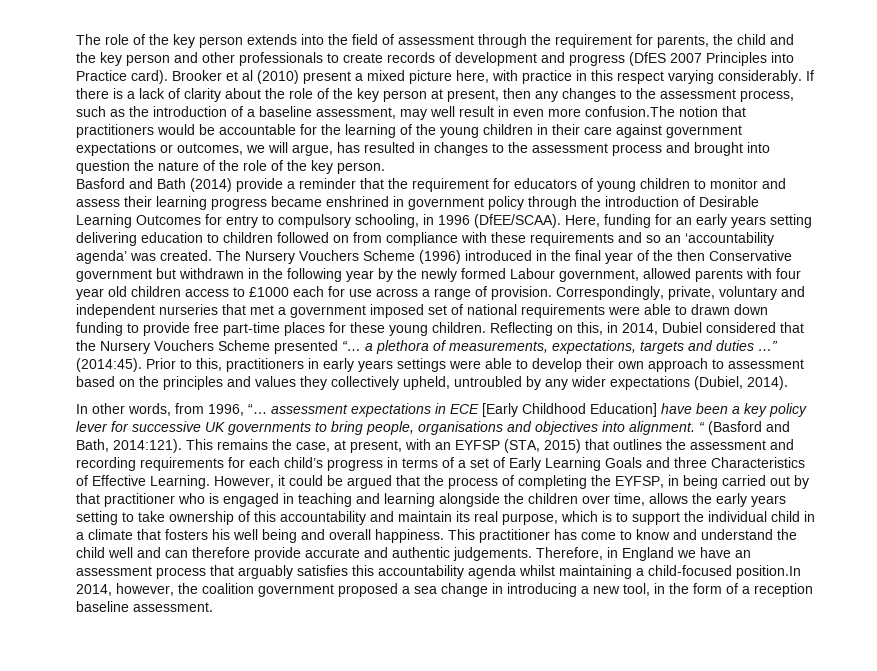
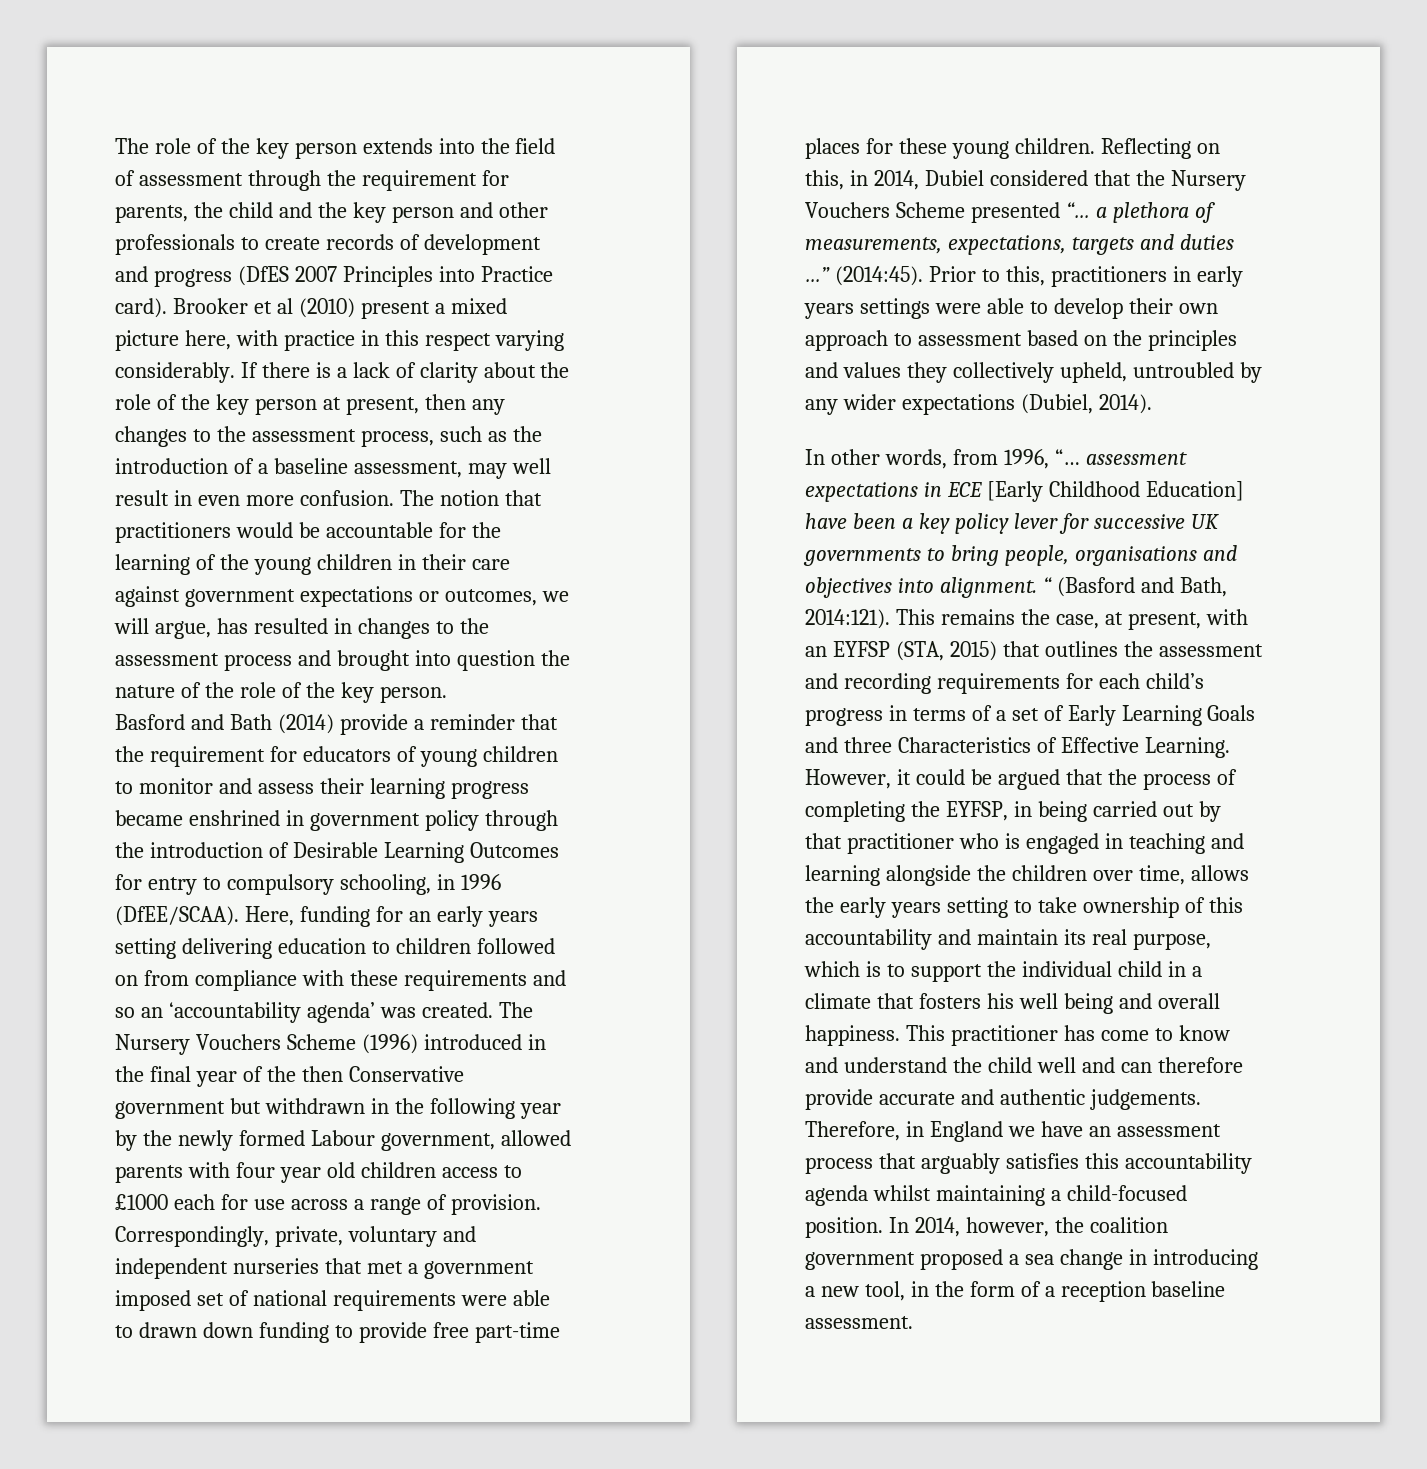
- If there is a lack of clarity about the role of the key person at present, then any changes to the assessment process, such as the introduction of a baseline assessment, may well result in even more confusion.The notion that practitioners would be accountable for the learning of the young children in their care against government expectations or outcomes, we will argue, has resulted in changes to the assessment process and brought into question the nature of the role of the key person.
+ If there is a lack of clarity about the role of the key person at present, then any changes to the assessment process, such as the introduction of a baseline assessment, may well result in even more confusion. The notion that practitioners would be accountable for the learning of the young children in their care against government expectations or outcomes, we will argue, has resulted in changes to the assessment process and brought into question the nature of the role of the key person.
- Therefore, in England we have an assessment process that arguably satisfies this accountability agenda whilst maintaining a child-focused position.In 2014, however, the coalition government proposed a sea change in introducing a new tool, in the form of a reception baseline assessment.
+ Therefore, in England we have an assessment process that arguably satisfies this accountability agenda whilst maintaining a child-focused position. In 2014, however, the coalition government proposed a sea change in introducing a new tool, in the form of a reception baseline assessment.

